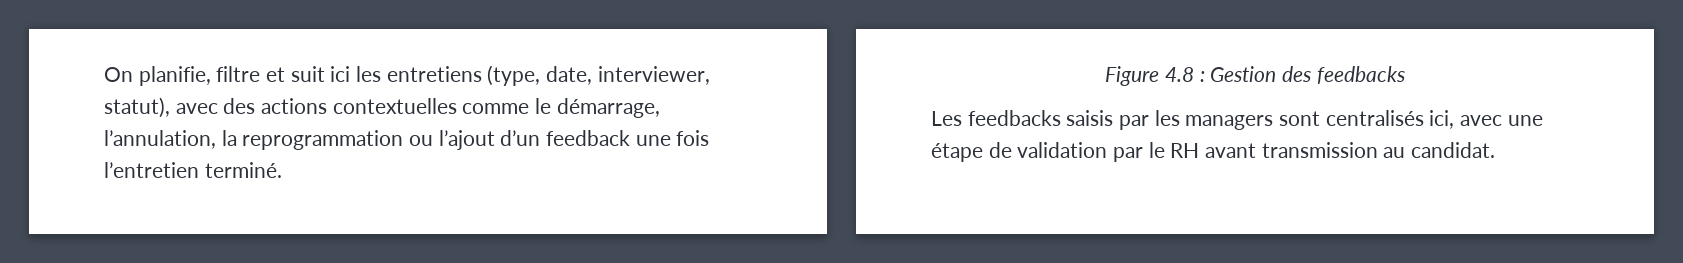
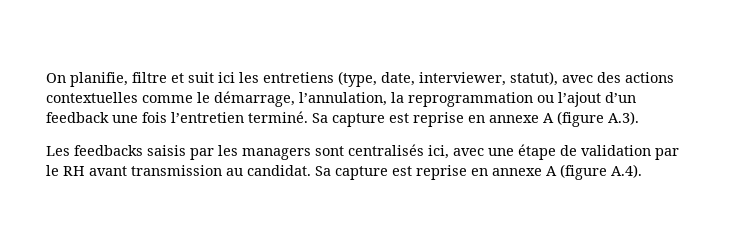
- On planifie, filtre et suit ici les entretiens (type, date, interviewer, statut), avec des actions contextuelles comme le démarrage, l’annulation, la reprogrammation ou l’ajout d’un feedback une fois l’entretien terminé.
- Figure 4.8 : Gestion des feedbacks
+ On planifie, filtre et suit ici les entretiens (type, date, interviewer, statut), avec des actions contextuelles comme le démarrage, l’annulation, la reprogrammation ou l’ajout d’un feedback une fois l’entretien terminé. Sa capture est reprise en annexe A (figure A.3).
+ Sa capture est reprise en annexe A (figure A.4).

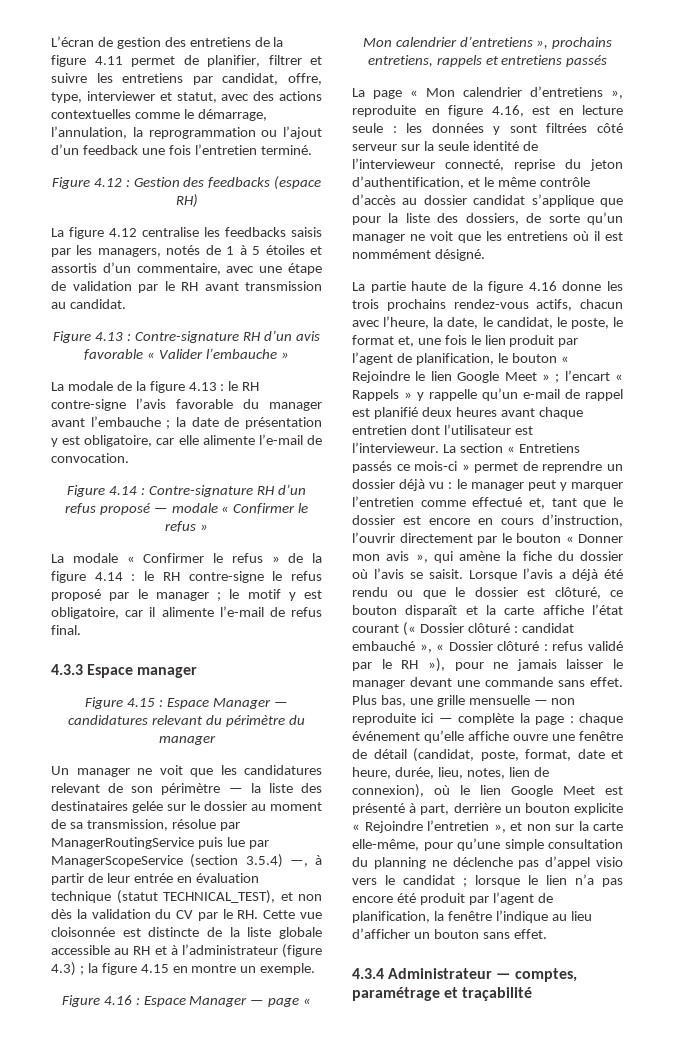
- On planifie, filtre et suit ici les entretiens (type, date, interviewer, statut), avec des actions contextuelles comme le démarrage, l’annulation, la reprogrammation ou l’ajout d’un feedback une fois l’entretien terminé. Sa capture est reprise en annexe A (figure A.3).
- Les feedbacks saisis par les managers sont centralisés ici, avec une étape de validation par le RH avant transmission au candidat. Sa capture est reprise en annexe A (figure A.4).
+ L’écran de gestion des entretiens de la figure 4.11 permet de planifier, filtrer et suivre les entretiens par candidat, offre, type, interviewer et statut, avec des actions contextuelles comme le démarrage, l’annulation, la reprogrammation ou l’ajout d’un feedback une fois l’entretien terminé.
+ Figure 4.12 : Gestion des feedbacks (espace RH)
+ La figure 4.12 centralise les feedbacks saisis par les managers, notés de 1 à 5 étoiles et assortis d’un commentaire, avec une étape de validation par le RH avant transmission au candidat.
+ Figure 4.13 : Contre-signature RH d’un avis favorable « Valider l’embauche »
+ La modale de la figure 4.13 : le RH contre-signe l’avis favorable du manager avant l’embauche ; la date de présentation y est obligatoire, car elle alimente l’e-mail de convocation.
+ Figure 4.14 : Contre-signature RH d’un refus proposé — modale « Confirmer le refus »
+ La modale « Confirmer le refus » de la figure 4.14 : le RH contre-signe le refus proposé par le manager ; le motif y est obligatoire, car il alimente l’e-mail de refus final.
+ 4.3.3 Espace manager
+ Figure 4.15 : Espace Manager — candidatures relevant du périmètre du manager
+ Un manager ne voit que les candidatures relevant de son périmètre — la liste des destinataires gelée sur le dossier au moment de sa transmission, résolue par ManagerRoutingService puis lue par ManagerScopeService (section 3.5.4) —, à partir de leur entrée en évaluation technique (statut TECHNICAL_TEST), et non dès la validation du CV par le RH. Cette vue cloisonnée est distincte de la liste globale accessible au RH et à l’administrateur (figure 4.3) ; la figure 4.15 en montre un exemple.
+ Figure 4.16 : Espace Manager — page « Mon calendrier d’entretiens », prochains entretiens, rappels et entretiens passés
+ La page « Mon calendrier d’entretiens », reproduite en figure 4.16, est en lecture seule : les données y sont filtrées côté serveur sur la seule identité de l’intervieweur connecté, reprise du jeton d’authentification, et le même contrôle d’accès au dossier candidat s’applique que pour la liste des dossiers, de sorte qu’un manager ne voit que les entretiens où il est nommément désigné.
+ La partie haute de la figure 4.16 donne les trois prochains rendez-vous actifs, chacun avec l’heure, la date, le candidat, le poste, le format et, une fois le lien produit par l’agent de planification, le bouton « Rejoindre le lien Google Meet » ; l’encart « Rappels » y rappelle qu’un e-mail de rappel est planifié deux heures avant chaque entretien dont l’utilisateur est l’intervieweur. La section « Entretiens passés ce mois-ci » permet de reprendre un dossier déjà vu : le manager peut y marquer l’entretien comme effectué et, tant que le dossier est encore en cours d’instruction, l’ouvrir directement par le bouton « Donner mon avis », qui amène la fiche du dossier où l’avis se saisit. Lorsque l’avis a déjà été rendu ou que le dossier est clôturé, ce bouton disparaît et la carte affiche l’état courant (« Dossier clôturé : candidat embauché », « Dossier clôturé : refus validé par le RH »), pour ne jamais laisser le manager devant une commande sans effet. Plus bas, une grille mensuelle — non reproduite ici — complète la page : chaque événement qu’elle affiche ouvre une fenêtre de détail (candidat, poste, format, date et heure, durée, lieu, notes, lien de connexion), où le lien Google Meet est présenté à part, derrière un bouton explicite « Rejoindre l’entretien », et non sur la carte elle-même, pour qu’une simple consultation du planning ne déclenche pas d’appel visio vers le candidat ; lorsque le lien n’a pas encore été produit par l’agent de planification, la fenêtre l’indique au lieu d’afficher un bouton sans effet.
+ 4.3.4 Administrateur — comptes, paramétrage et traçabilité

